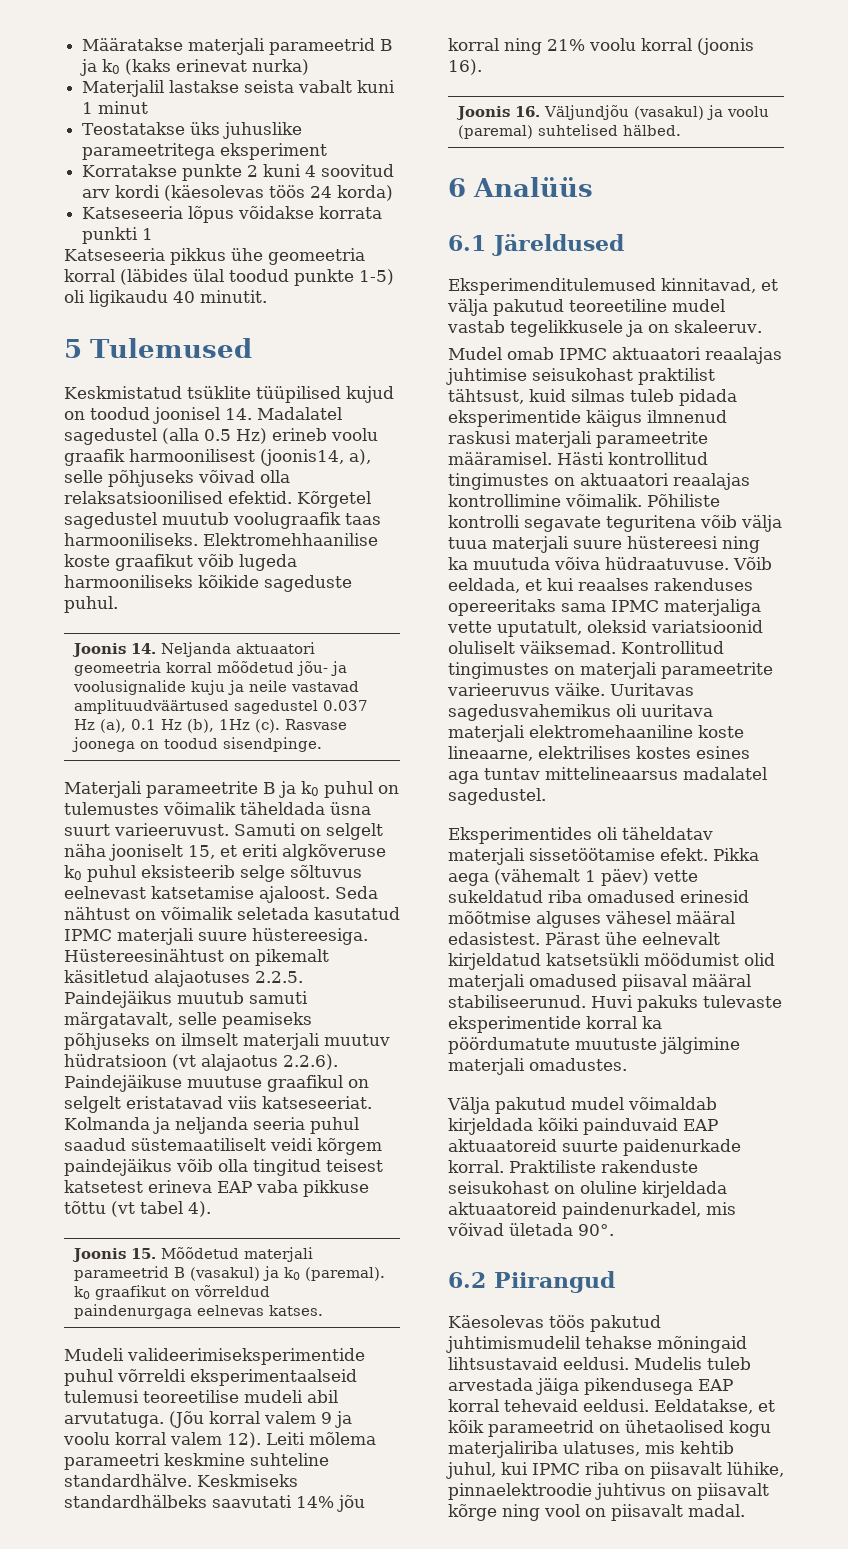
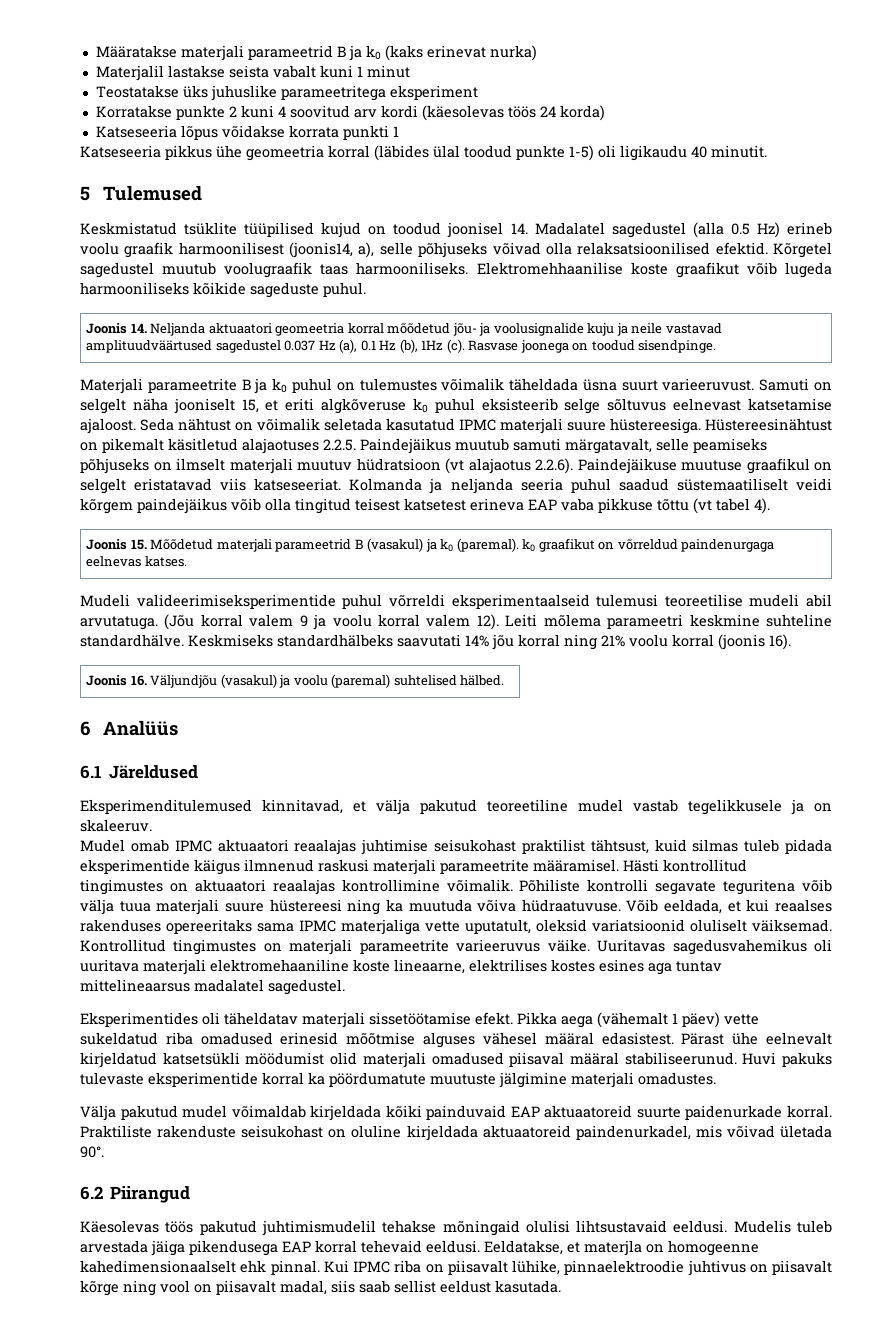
- Käesolevas töös pakutud juhtimismudelil tehakse mõningaid lihtsustavaid eeldusi.
+ Käesolevas töös pakutud juhtimismudelil tehakse mõningaid olulisi lihtsustavaid eeldusi.
- Eeldatakse, et kõik parameetrid on ühetaolised kogu materjaliriba ulatuses, mis kehtib juhul, kui IPMC riba on piisavalt lühike, pinnaelektroodie juhtivus on piisavalt kõrge ning vool on piisavalt madal.
+ Eeldatakse, et materjla on homogeenne kahedimensionaalselt ehk pinnal. Kui IPMC riba on piisavalt lühike, pinnaelektroodie juhtivus on piisavalt kõrge ning vool on piisavalt madal, siis saab sellist eeldust kasutada.

